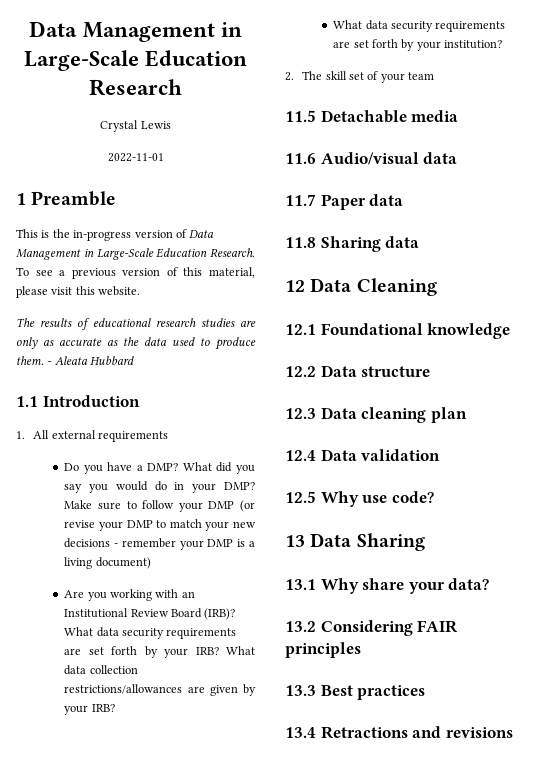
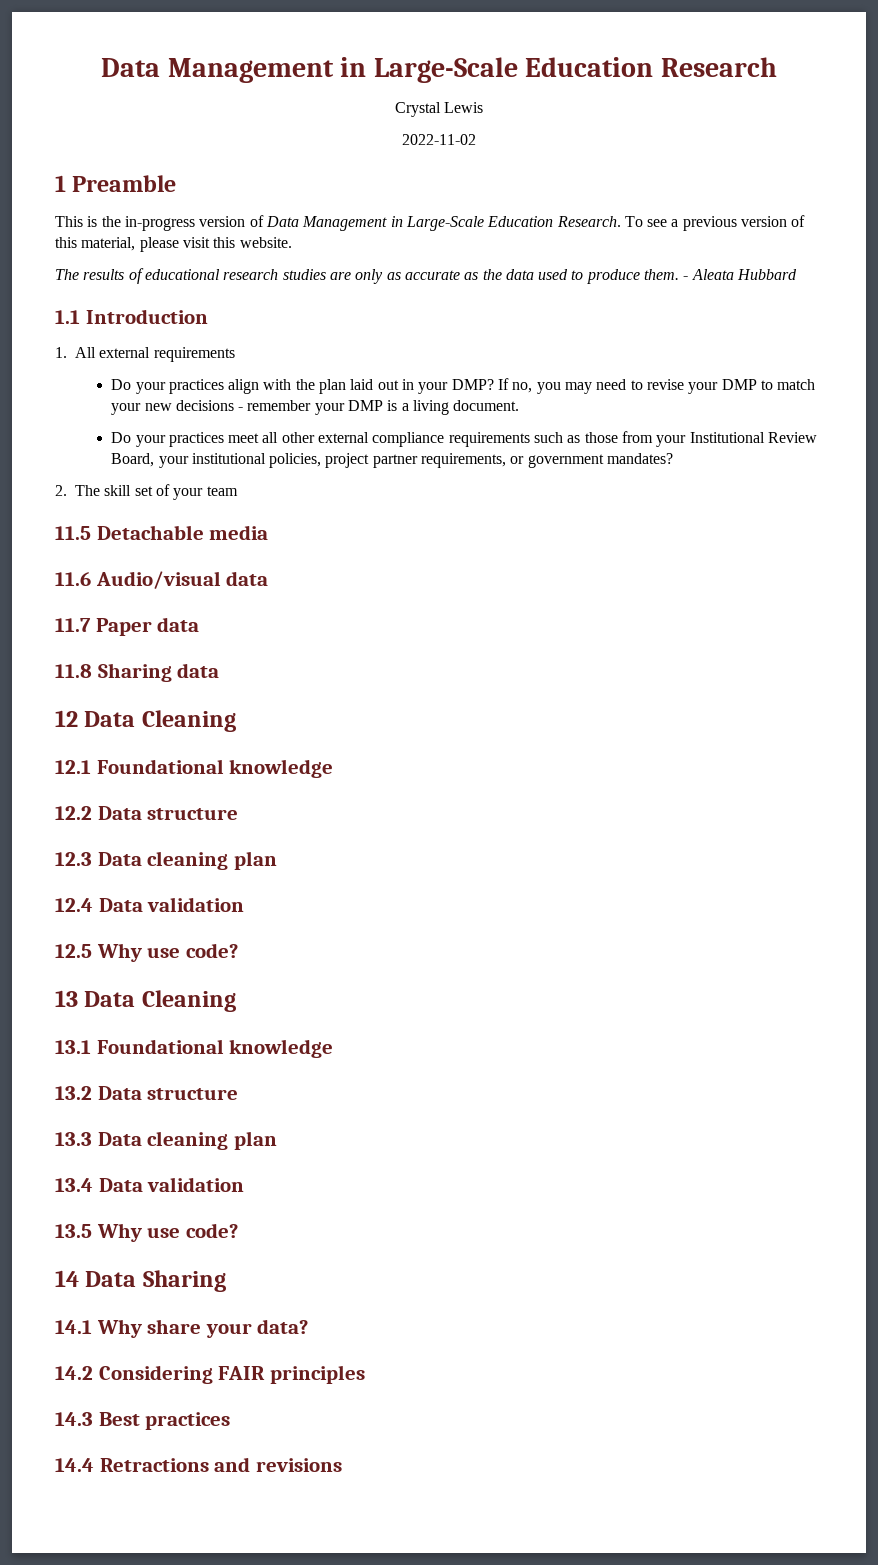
- 2022-11-01
+ 2022-11-02
- Do you have a DMP? What did you say you would do in your DMP? Make sure to follow your DMP (or revise your DMP to match your new decisions - remember your DMP is a living document)
- Are you working with an Institutional Review Board (IRB)? What data security requirements are set forth by your IRB? What data collection restrictions/allowances are given by your IRB?
- What data security requirements are set forth by your institution?
+ Do your practices align with the plan laid out in your DMP? If no, you may need to revise your DMP to match your new decisions - remember your DMP is a living document.
+ Do your practices meet all other external compliance requirements such as those from your Institutional Review Board, your institutional policies, project partner requirements, or government mandates?
- 13 Data Sharing
+ 13 Data Cleaning
+ 13.1 Foundational knowledge
+ 13.2 Data structure
+ 13.3 Data cleaning plan
+ 13.4 Data validation
+ 13.5 Why use code?
+ 14 Data Sharing
- 13.1 Why share your data?
+ 14.1 Why share your data?
- 13.2 Considering FAIR principles
+ 14.2 Considering FAIR principles
- 13.3 Best practices
+ 14.3 Best practices
- 13.4 Retractions and revisions
+ 14.4 Retractions and revisions

